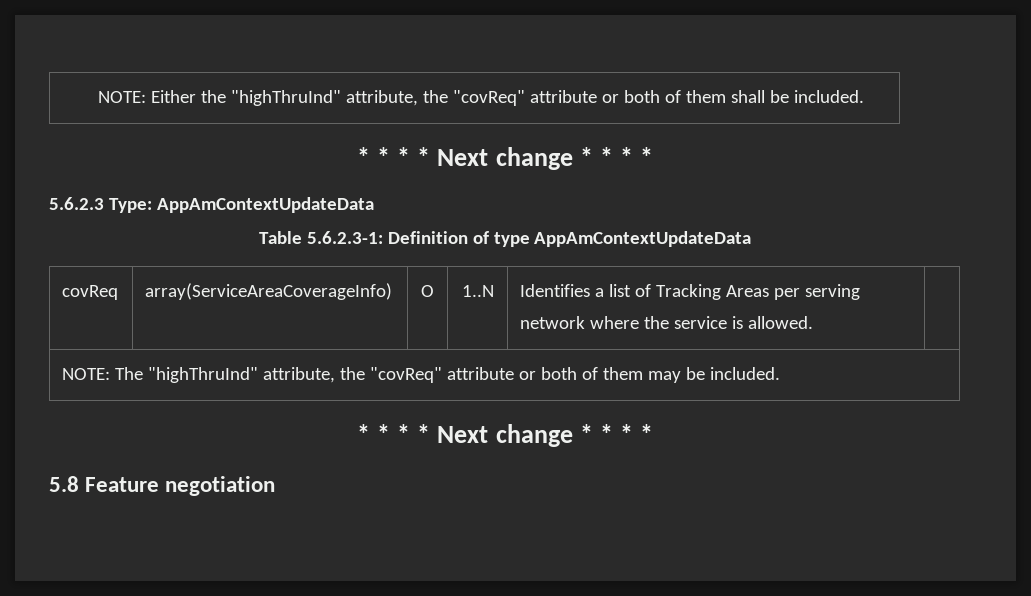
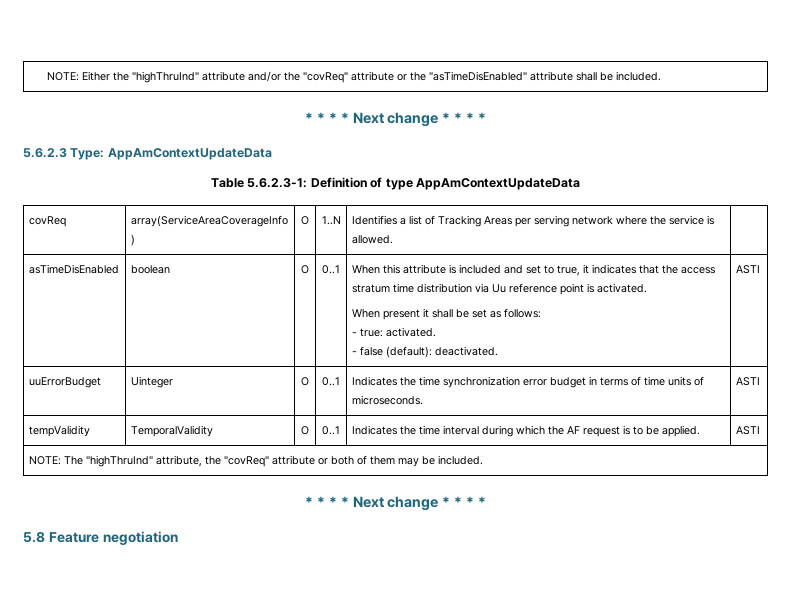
- NOTE: Either the "highThruInd" attribute, the "covReq" attribute or both of them shall be included.
+ NOTE: Either the "highThruInd" attribute and/or the "covReq" attribute or the "asTimeDisEnabled" attribute shall be included.
+ asTimeDisEnabled | boolean | O | 0..1 | When this attribute is included and set to true, it indicates that the access stratum time distribution via Uu reference point is activated.
+ When present it shall be set as follows:
+ - true: activated.
+ - false (default): deactivated. | ASTI
+ uuErrorBudget | Uinteger | O | 0..1 | Indicates the time synchronization error budget in terms of time units of microseconds. | ASTI
+ tempValidity | TemporalValidity | O | 0..1 | Indicates the time interval during which the AF request is to be applied. | ASTI

